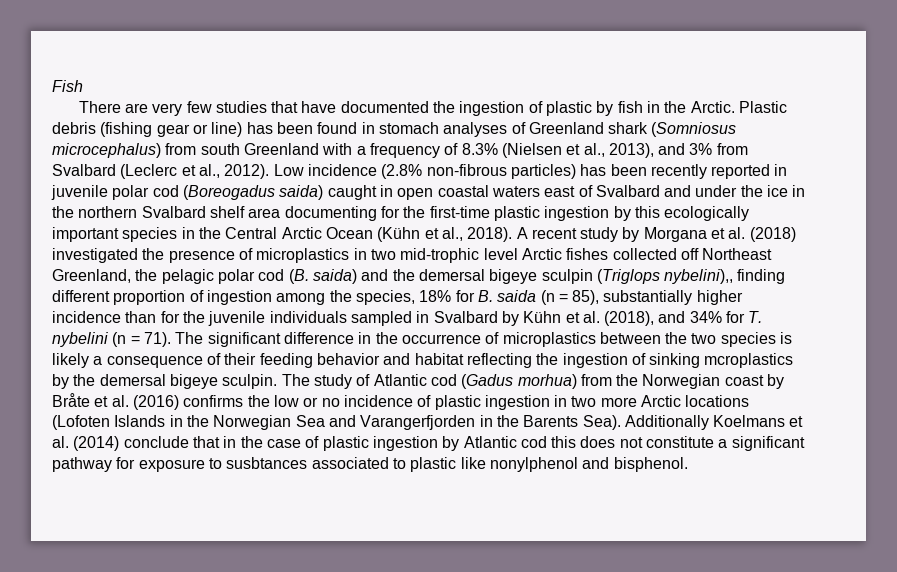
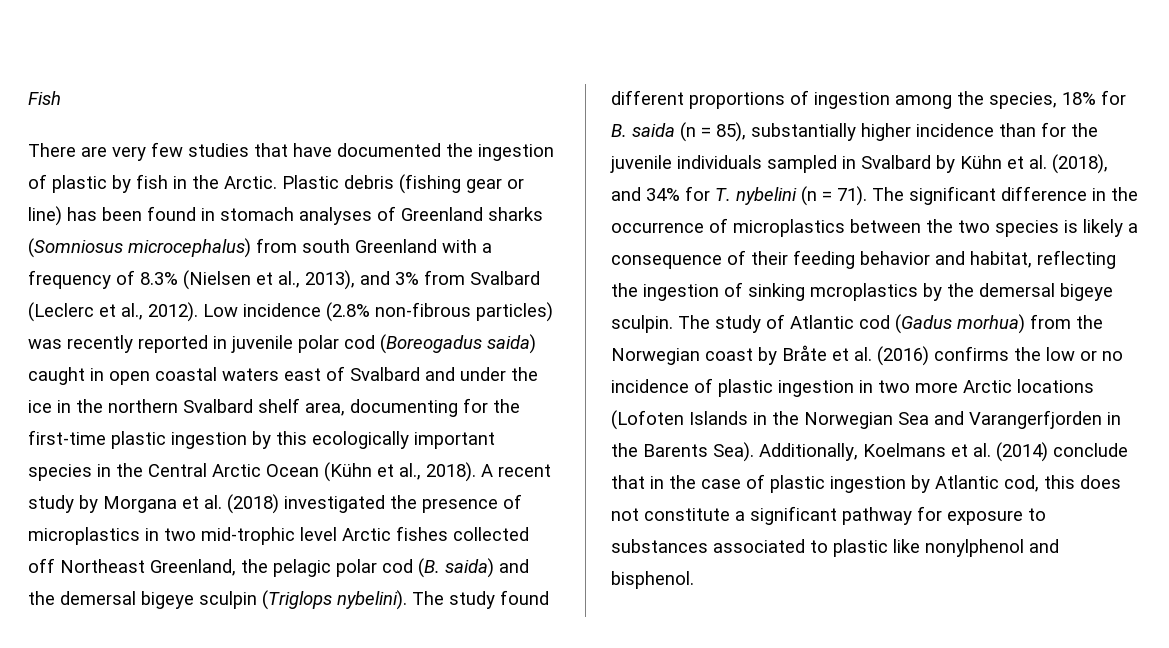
- Plastic debris (fishing gear or line) has been found in stomach analyses of Greenland shark (Somniosus microcephalus) from south Greenland with a frequency of 8.3% (Nielsen et al., 2013), and 3% from Svalbard (Leclerc et al., 2012).
+ Plastic debris (fishing gear or line) has been found in stomach analyses of Greenland sharks (Somniosus microcephalus) from south Greenland with a frequency of 8.3% (Nielsen et al., 2013), and 3% from Svalbard (Leclerc et al., 2012).
- Low incidence (2.8% non-fibrous particles) has been recently reported in juvenile polar cod (Boreogadus saida) caught in open coastal waters east of Svalbard and under the ice in the northern Svalbard shelf area documenting for the first-time plastic ingestion by this ecologically important species in the Central Arctic Ocean (Kühn et al., 2018).
+ Low incidence (2.8% non-fibrous particles) was recently reported in juvenile polar cod (Boreogadus saida) caught in open coastal waters east of Svalbard and under the ice in the northern Svalbard shelf area, documenting for the first-time plastic ingestion by this ecologically important species in the Central Arctic Ocean (Kühn et al., 2018).
- A recent study by Morgana et al. (2018) investigated the presence of microplastics in two mid-trophic level Arctic fishes collected off Northeast Greenland, the pelagic polar cod (B. saida) and the demersal bigeye sculpin (Triglops nybelini),, finding different proportion of ingestion among the species, 18% for B. saida (n = 85), substantially higher incidence than for the juvenile individuals sampled in Svalbard by Kühn et al. (2018), and 34% for T. nybelini (n = 71).
+ A recent study by Morgana et al. (2018) investigated the presence of microplastics in two mid-trophic level Arctic fishes collected off Northeast Greenland, the pelagic polar cod (B. saida) and the demersal bigeye sculpin (Triglops nybelini). The study found different proportions of ingestion among the species, 18% for B. saida (n = 85), substantially higher incidence than for the juvenile individuals sampled in Svalbard by Kühn et al. (2018), and 34% for T. nybelini (n = 71).
- The significant difference in the occurrence of microplastics between the two species is likely a consequence of their feeding behavior and habitat reflecting the ingestion of sinking mcroplastics by the demersal bigeye sculpin.
+ The significant difference in the occurrence of microplastics between the two species is likely a consequence of their feeding behavior and habitat, reflecting the ingestion of sinking mcroplastics by the demersal bigeye sculpin.
- Additionally Koelmans et al. (2014) conclude that in the case of plastic ingestion by Atlantic cod this does not constitute a significant pathway for exposure to susbtances associated to plastic like nonylphenol and bisphenol.
+ Additionally, Koelmans et al. (2014) conclude that in the case of plastic ingestion by Atlantic cod, this does not constitute a significant pathway for exposure to substances associated to plastic like nonylphenol and bisphenol.

